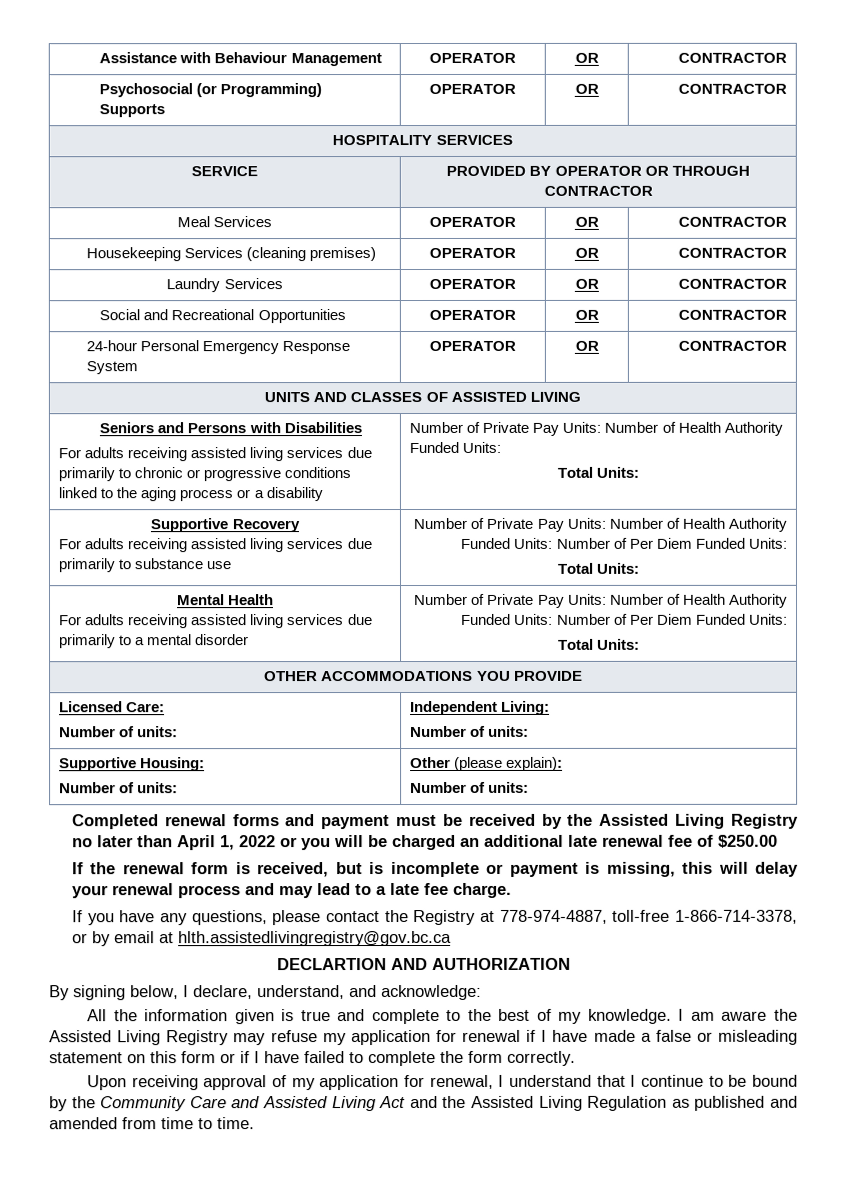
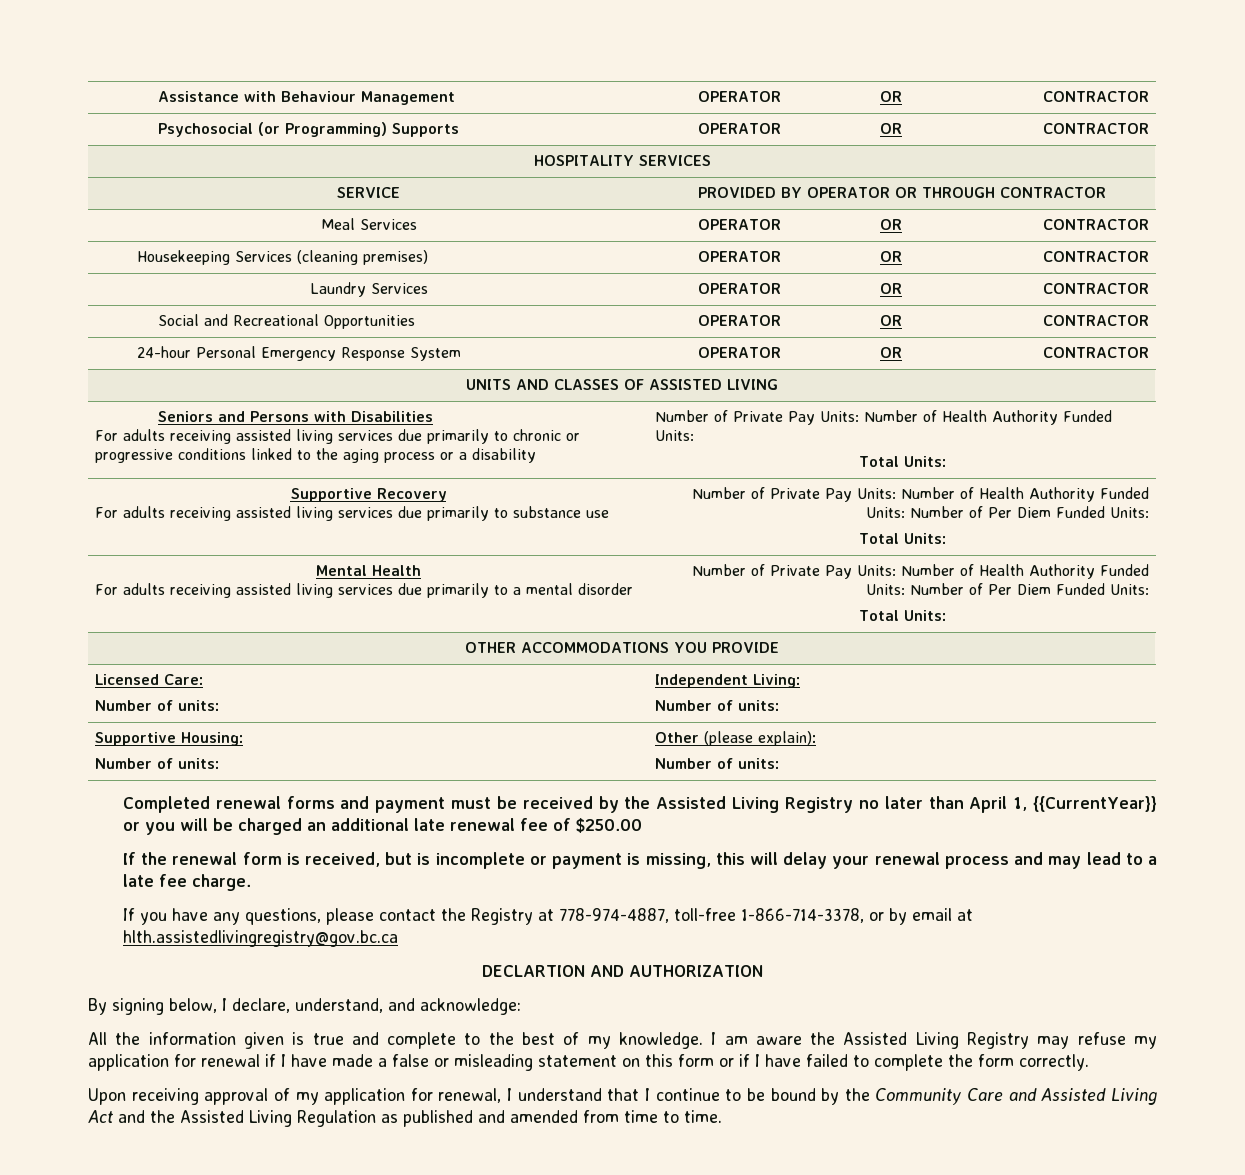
- Completed renewal forms and payment must be received by the Assisted Living Registry no later than April 1, 2022 or you will be charged an additional late renewal fee of $250.00
+ Completed renewal forms and payment must be received by the Assisted Living Registry no later than April 1, {{CurrentYear}} or you will be charged an additional late renewal fee of $250.00

